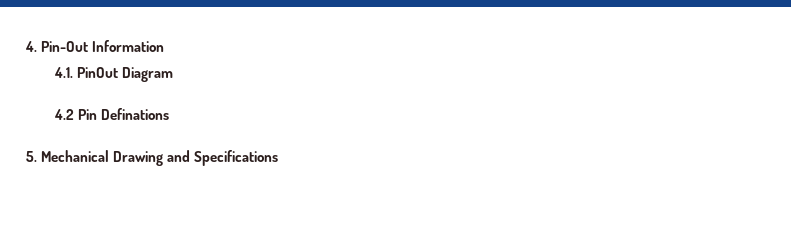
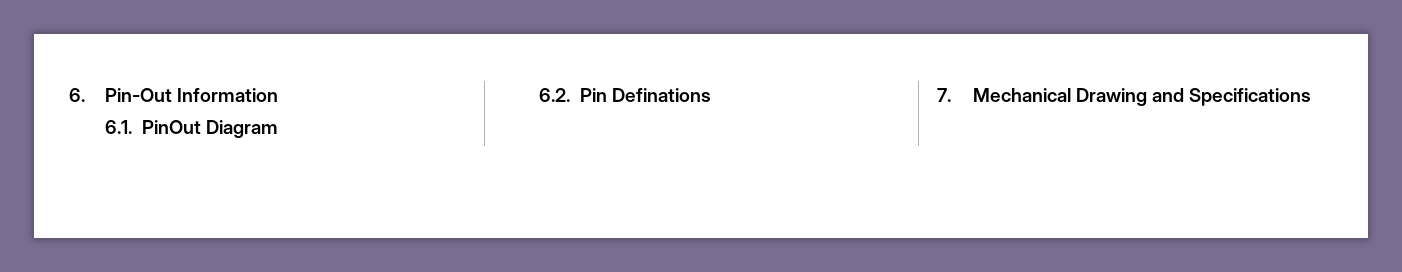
- 4. Pin-Out Information
+ 6. Pin-Out Information
- 4.1. PinOut Diagram
+ 6.1. PinOut Diagram
- 4.2 Pin Definations
+ 6.2. Pin Definations
- 5. Mechanical Drawing and Specifications
+ 7. Mechanical Drawing and Specifications

